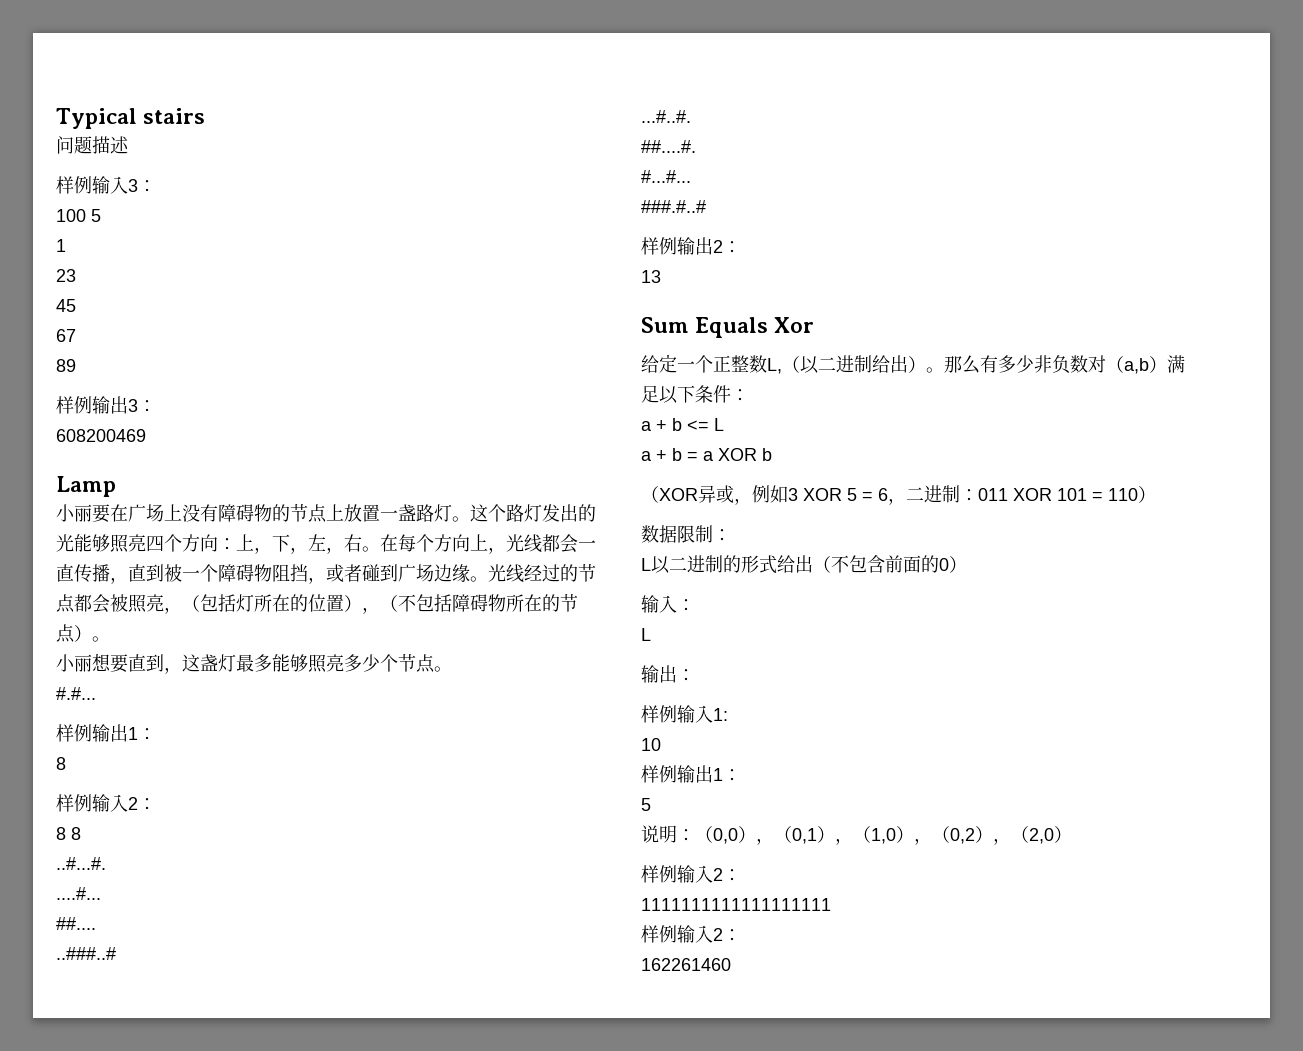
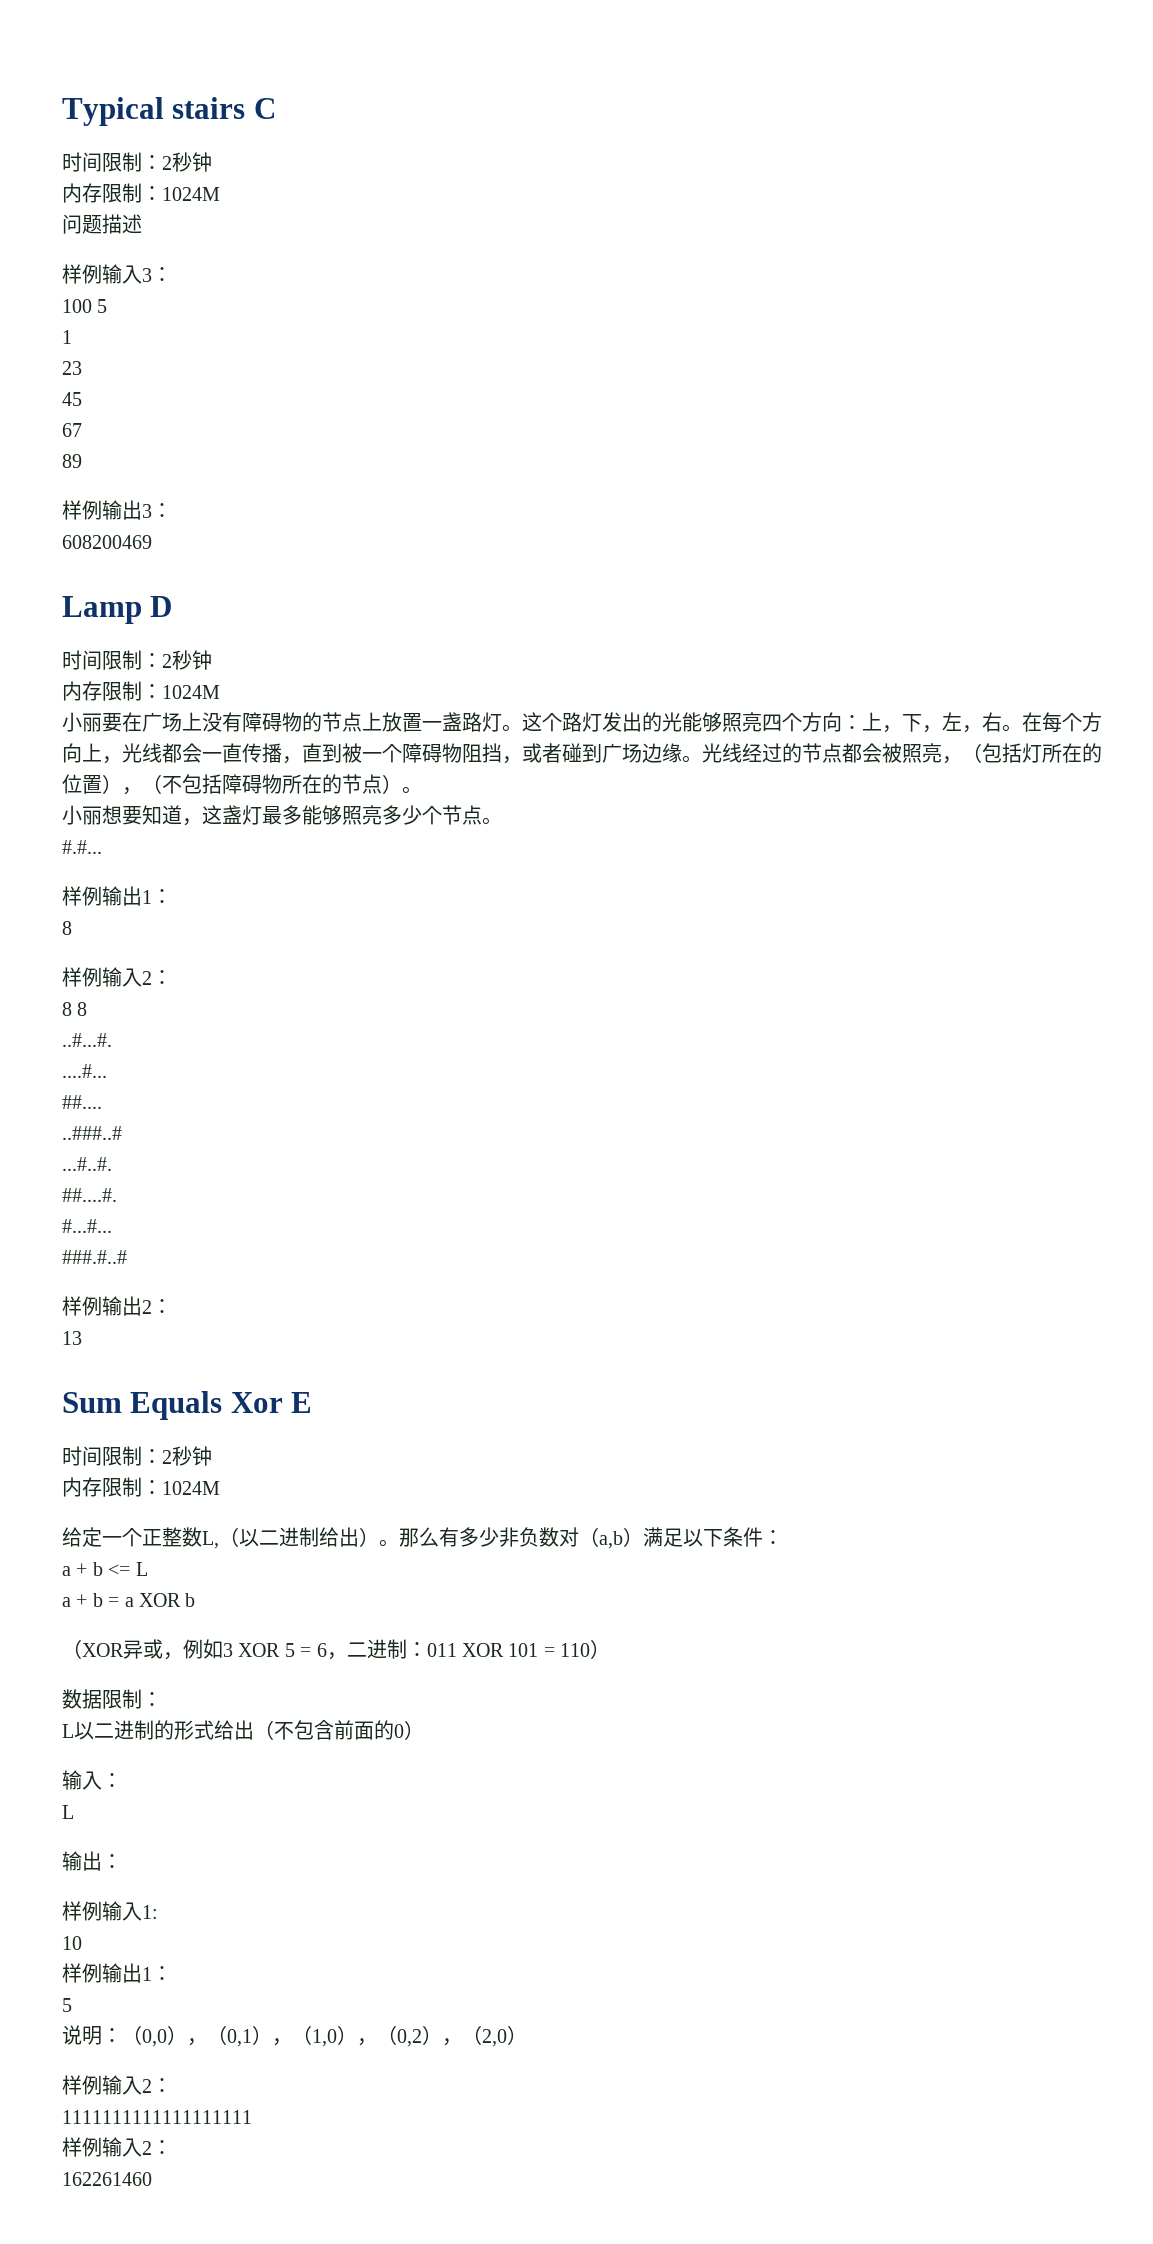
- Typical stairs
+ Typical stairs C
+ 时间限制：2秒钟
+ 内存限制：1024M
- Lamp
+ Lamp D
+ 时间限制：2秒钟
+ 内存限制：1024M
- 小丽想要直到，这盏灯最多能够照亮多少个节点。
+ 小丽想要知道，这盏灯最多能够照亮多少个节点。
- Sum Equals Xor
+ Sum Equals Xor E
+ 时间限制：2秒钟
+ 内存限制：1024M

